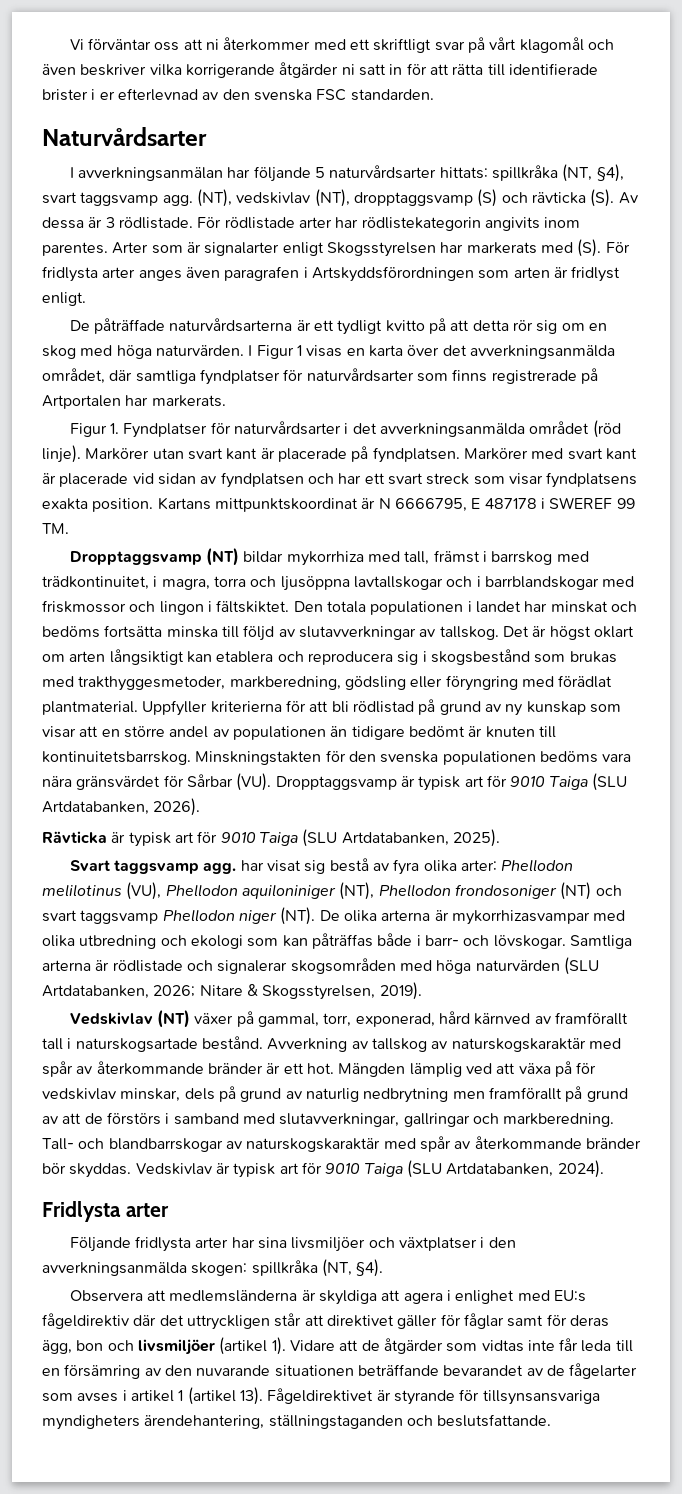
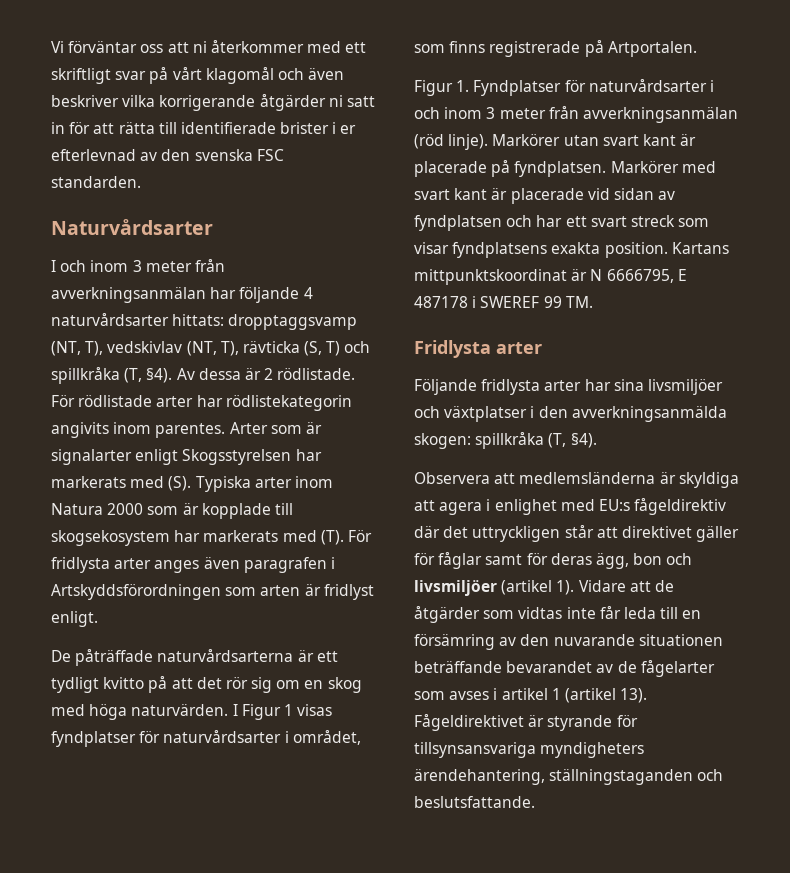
- I avverkningsanmälan har följande 5 naturvårdsarter hittats: spillkråka (NT, §4), svart taggsvamp agg. (NT), vedskivlav (NT), dropptaggsvamp (S) och rävticka (S). Av dessa är 3 rödlistade.
+ I och inom 3 meter från avverkningsanmälan har följande 4 naturvårdsarter hittats: dropptaggsvamp (NT, T), vedskivlav (NT, T), rävticka (S, T) och spillkråka (T, §4). Av dessa är 2 rödlistade.
- Arter som är signalarter enligt Skogsstyrelsen har markerats med (S). För fridlysta arter anges även paragrafen i Artskyddsförordningen som arten är fridlyst enligt.
+ Arter som är signalarter enligt Skogsstyrelsen har markerats med (S). Typiska arter inom Natura 2000 som är kopplade till skogsekosystem har markerats med (T). För fridlysta arter anges även paragrafen i Artskyddsförordningen som arten är fridlyst enligt.
- De påträffade naturvårdsarterna är ett tydligt kvitto på att detta rör sig om en skog med höga naturvärden.
+ De påträffade naturvårdsarterna är ett tydligt kvitto på att det rör sig om en skog med höga naturvärden.
- I Figur 1 visas en karta över det avverkningsanmälda området, där samtliga fyndplatser för naturvårdsarter som finns registrerade på Artportalen har markerats.
+ I Figur 1 visas fyndplatser för naturvårdsarter i området, som finns registrerade på Artportalen.
- Figur 1. Fyndplatser för naturvårdsarter i det avverkningsanmälda området (röd linje).
+ Figur 1. Fyndplatser för naturvårdsarter i och inom 3 meter från avverkningsanmälan (röd linje).
- Dropptaggsvamp (NT) bildar mykorrhiza med tall, främst i barrskog med trädkontinuitet, i magra, torra och ljusöppna lavtallskogar och i barrblandskogar med friskmossor och lingon i fältskiktet. Den totala populationen i landet har minskat och bedöms fortsätta minska till följd av slutavverkningar av tallskog. Det är högst oklart om arten långsiktigt kan etablera och reproducera sig i skogsbestånd som brukas med trakthyggesmetoder, markberedning, gödsling eller föryngring med förädlat plantmaterial. Uppfyller kriterierna för att bli rödlistad på grund av ny kunskap som visar att en större andel av populationen än tidigare bedömt är knuten till kontinuitetsbarrskog. Minskningstakten för den svenska populationen bedöms vara nära gränsvärdet för Sårbar (VU). Dropptaggsvamp är typisk art för 9010 Taiga (SLU Artdatabanken, 2026).
- Rävticka är typisk art för 9010 Taiga (SLU Artdatabanken, 2025).
- Svart taggsvamp agg. har visat sig bestå av fyra olika arter: Phellodon melilotinus (VU), Phellodon aquiloniniger (NT), Phellodon frondosoniger (NT) och svart taggsvamp Phellodon niger (NT). De olika arterna är mykorrhizasvampar med olika utbredning och ekologi som kan påträffas både i barr- och lövskogar. Samtliga arterna är rödlistade och signalerar skogsområden med höga naturvärden (SLU Artdatabanken, 2026; Nitare & Skogsstyrelsen, 2019).
- Vedskivlav (NT) växer på gammal, torr, exponerad, hård kärnved av framförallt tall i naturskogsartade bestånd. Avverkning av tallskog av naturskogskaraktär med spår av återkommande bränder är ett hot. Mängden lämplig ved att växa på för vedskivlav minskar, dels på grund av naturlig nedbrytning men framförallt på grund av att de förstörs i samband med slutavverkningar, gallringar och markberedning. Tall- och blandbarrskogar av naturskogskaraktär med spår av återkommande bränder bör skyddas. Vedskivlav är typisk art för 9010 Taiga (SLU Artdatabanken, 2024).
- Följande fridlysta arter har sina livsmiljöer och växtplatser i den avverkningsanmälda skogen: spillkråka (NT, §4).
+ Följande fridlysta arter har sina livsmiljöer och växtplatser i den avverkningsanmälda skogen: spillkråka (T, §4).

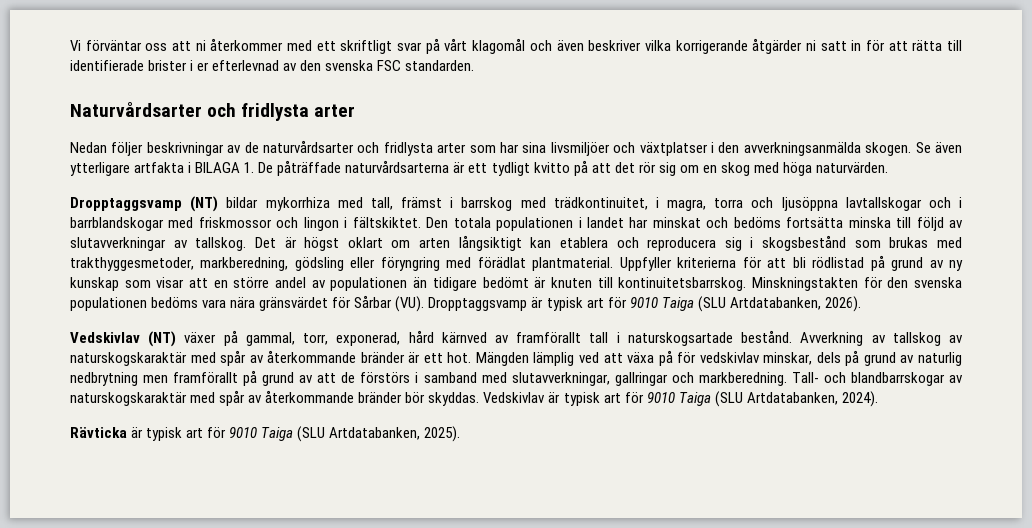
- Naturvårdsarter
- I och inom 3 meter från avverkningsanmälan har följande 4 naturvårdsarter hittats: dropptaggsvamp (NT, T), vedskivlav (NT, T), rävticka (S, T) och spillkråka (T, §4). Av dessa är 2 rödlistade. För rödlistade arter har rödlistekategorin angivits inom parentes. Arter som är signalarter enligt Skogsstyrelsen har markerats med (S). Typiska arter inom Natura 2000 som är kopplade till skogsekosystem har markerats med (T). För fridlysta arter anges även paragrafen i Artskyddsförordningen som arten är fridlyst enligt.
- De påträffade naturvårdsarterna är ett tydligt kvitto på att det rör sig om en skog med höga naturvärden. I Figur 1 visas fyndplatser för naturvårdsarter i området, som finns registrerade på Artportalen.
- Figur 1. Fyndplatser för naturvårdsarter i och inom 3 meter från avverkningsanmälan (röd linje). Markörer utan svart kant är placerade på fyndplatsen. Markörer med svart kant är placerade vid sidan av fyndplatsen och har ett svart streck som visar fyndplatsens exakta position. Kartans mittpunktskoordinat är N 6666795, E 487178 i SWEREF 99 TM.
- Fridlysta arter
- Följande fridlysta arter har sina livsmiljöer och växtplatser i den avverkningsanmälda skogen: spillkråka (T, §4).
- Observera att medlemsländerna är skyldiga att agera i enlighet med EU:s fågeldirektiv där det uttryckligen står att direktivet gäller för fåglar samt för deras ägg, bon och livsmiljöer (artikel 1). Vidare att de åtgärder som vidtas inte får leda till en försämring av den nuvarande situationen beträffande bevarandet av de fågelarter som avses i artikel 1 (artikel 13). Fågeldirektivet är styrande för tillsynsansvariga myndigheters ärendehantering, ställningstaganden och beslutsfattande.
+ Naturvårdsarter och fridlysta arter
+ Nedan följer beskrivningar av de naturvårdsarter och fridlysta arter som har sina livsmiljöer och växtplatser i den avverkningsanmälda skogen. Se även ytterligare artfakta i BILAGA 1. De påträffade naturvårdsarterna är ett tydligt kvitto på att det rör sig om en skog med höga naturvärden.
+ Dropptaggsvamp (NT) bildar mykorrhiza med tall, främst i barrskog med trädkontinuitet, i magra, torra och ljusöppna lavtallskogar och i barrblandskogar med friskmossor och lingon i fältskiktet. Den totala populationen i landet har minskat och bedöms fortsätta minska till följd av slutavverkningar av tallskog. Det är högst oklart om arten långsiktigt kan etablera och reproducera sig i skogsbestånd som brukas med trakthyggesmetoder, markberedning, gödsling eller föryngring med förädlat plantmaterial. Uppfyller kriterierna för att bli rödlistad på grund av ny kunskap som visar att en större andel av populationen än tidigare bedömt är knuten till kontinuitetsbarrskog. Minskningstakten för den svenska populationen bedöms vara nära gränsvärdet för Sårbar (VU). Dropptaggsvamp är typisk art för 9010 Taiga (SLU Artdatabanken, 2026).
+ Vedskivlav (NT) växer på gammal, torr, exponerad, hård kärnved av framförallt tall i naturskogsartade bestånd. Avverkning av tallskog av naturskogskaraktär med spår av återkommande bränder är ett hot. Mängden lämplig ved att växa på för vedskivlav minskar, dels på grund av naturlig nedbrytning men framförallt på grund av att de förstörs i samband med slutavverkningar, gallringar och markberedning. Tall- och blandbarrskogar av naturskogskaraktär med spår av återkommande bränder bör skyddas. Vedskivlav är typisk art för 9010 Taiga (SLU Artdatabanken, 2024).
+ Rävticka är typisk art för 9010 Taiga (SLU Artdatabanken, 2025).

